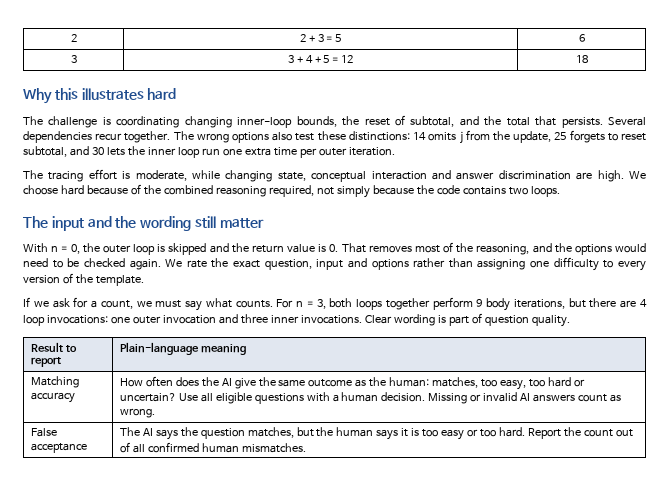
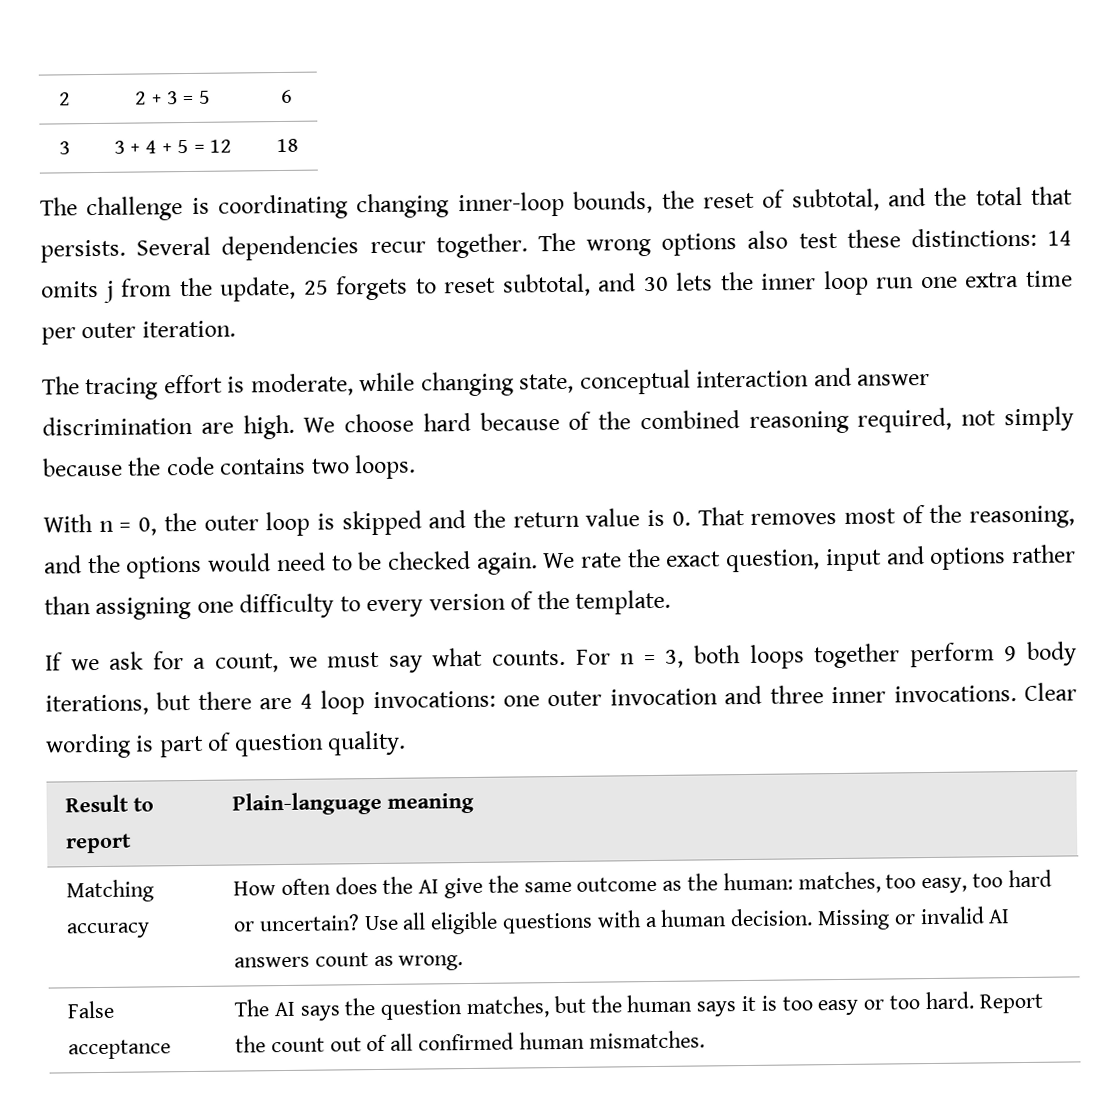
- Why this illustrates hard
- The input and the wording still matter

